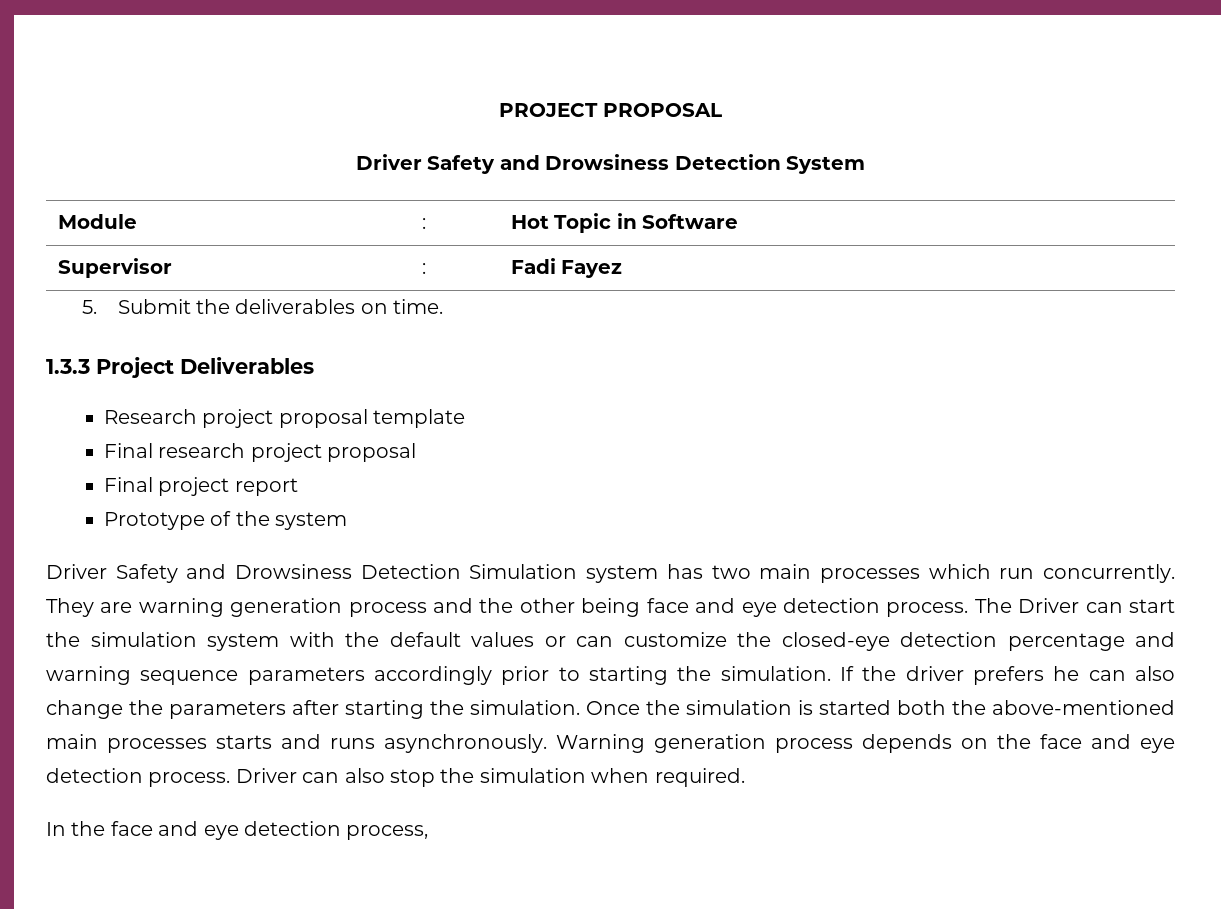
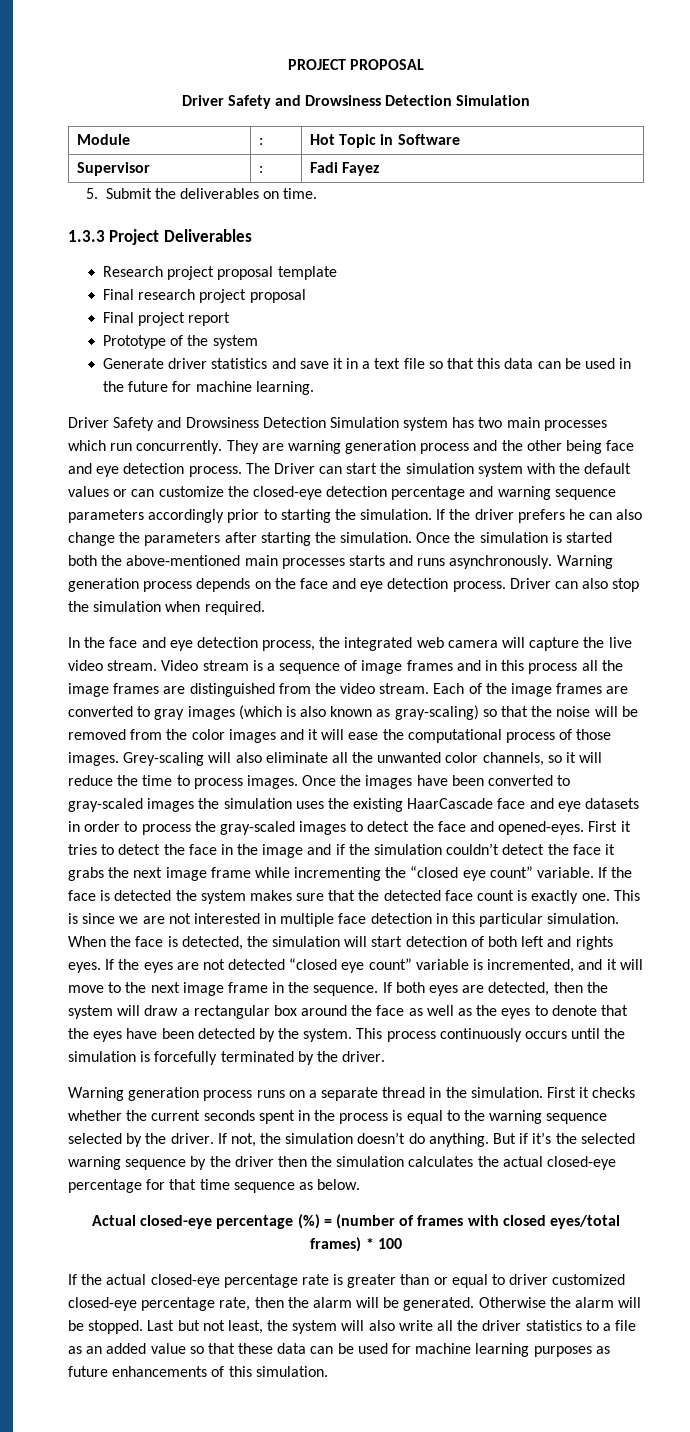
  PROJECT PROPOSAL
- Driver Safety and Drowsiness Detection System
+ Driver Safety and Drowsiness Detection Simulation
+ Generate driver statistics and save it in a text file so that this data can be used in the future for machine learning.
- In the face and eye detection process,
+ In the face and eye detection process, the integrated web camera will capture the live video stream. Video stream is a sequence of image frames and in this process all the image frames are distinguished from the video stream. Each of the image frames are converted to gray images (which is also known as gray-scaling) so that the noise will be removed from the color images and it will ease the computational process of those images. Grey-scaling will also eliminate all the unwanted color channels, so it will reduce the time to process images. Once the images have been converted to gray-scaled images the simulation uses the existing HaarCascade face and eye datasets in order to process the gray-scaled images to detect the face and opened-eyes. First it tries to detect the face in the image and if the simulation couldn’t detect the face it grabs the next image frame while incrementing the “closed eye count” variable. If the face is detected the system makes sure that the detected face count is exactly one. This is since we are not interested in multiple face detection in this particular simulation. When the face is detected, the simulation will start detection of both left and rights eyes. If the eyes are not detected “closed eye count” variable is incremented, and it will move to the next image frame in the sequence. If both eyes are detected, then the system will draw a rectangular box around the face as well as the eyes to denote that the eyes have been detected by the system. This process continuously occurs until the simulation is forcefully terminated by the driver.
+ Warning generation process runs on a separate thread in the simulation. First it checks whether the current seconds spent in the process is equal to the warning sequence selected by the driver. If not, the simulation doesn’t do anything. But if it’s the selected warning sequence by the driver then the simulation calculates the actual closed-eye percentage for that time sequence as below.
+ Actual closed-eye percentage (%) = (number of frames with closed eyes/total frames) * 100
+ If the actual closed-eye percentage rate is greater than or equal to driver customized closed-eye percentage rate, then the alarm will be generated. Otherwise the alarm will be stopped. Last but not least, the system will also write all the driver statistics to a file as an added value so that these data can be used for machine learning purposes as future enhancements of this simulation.

